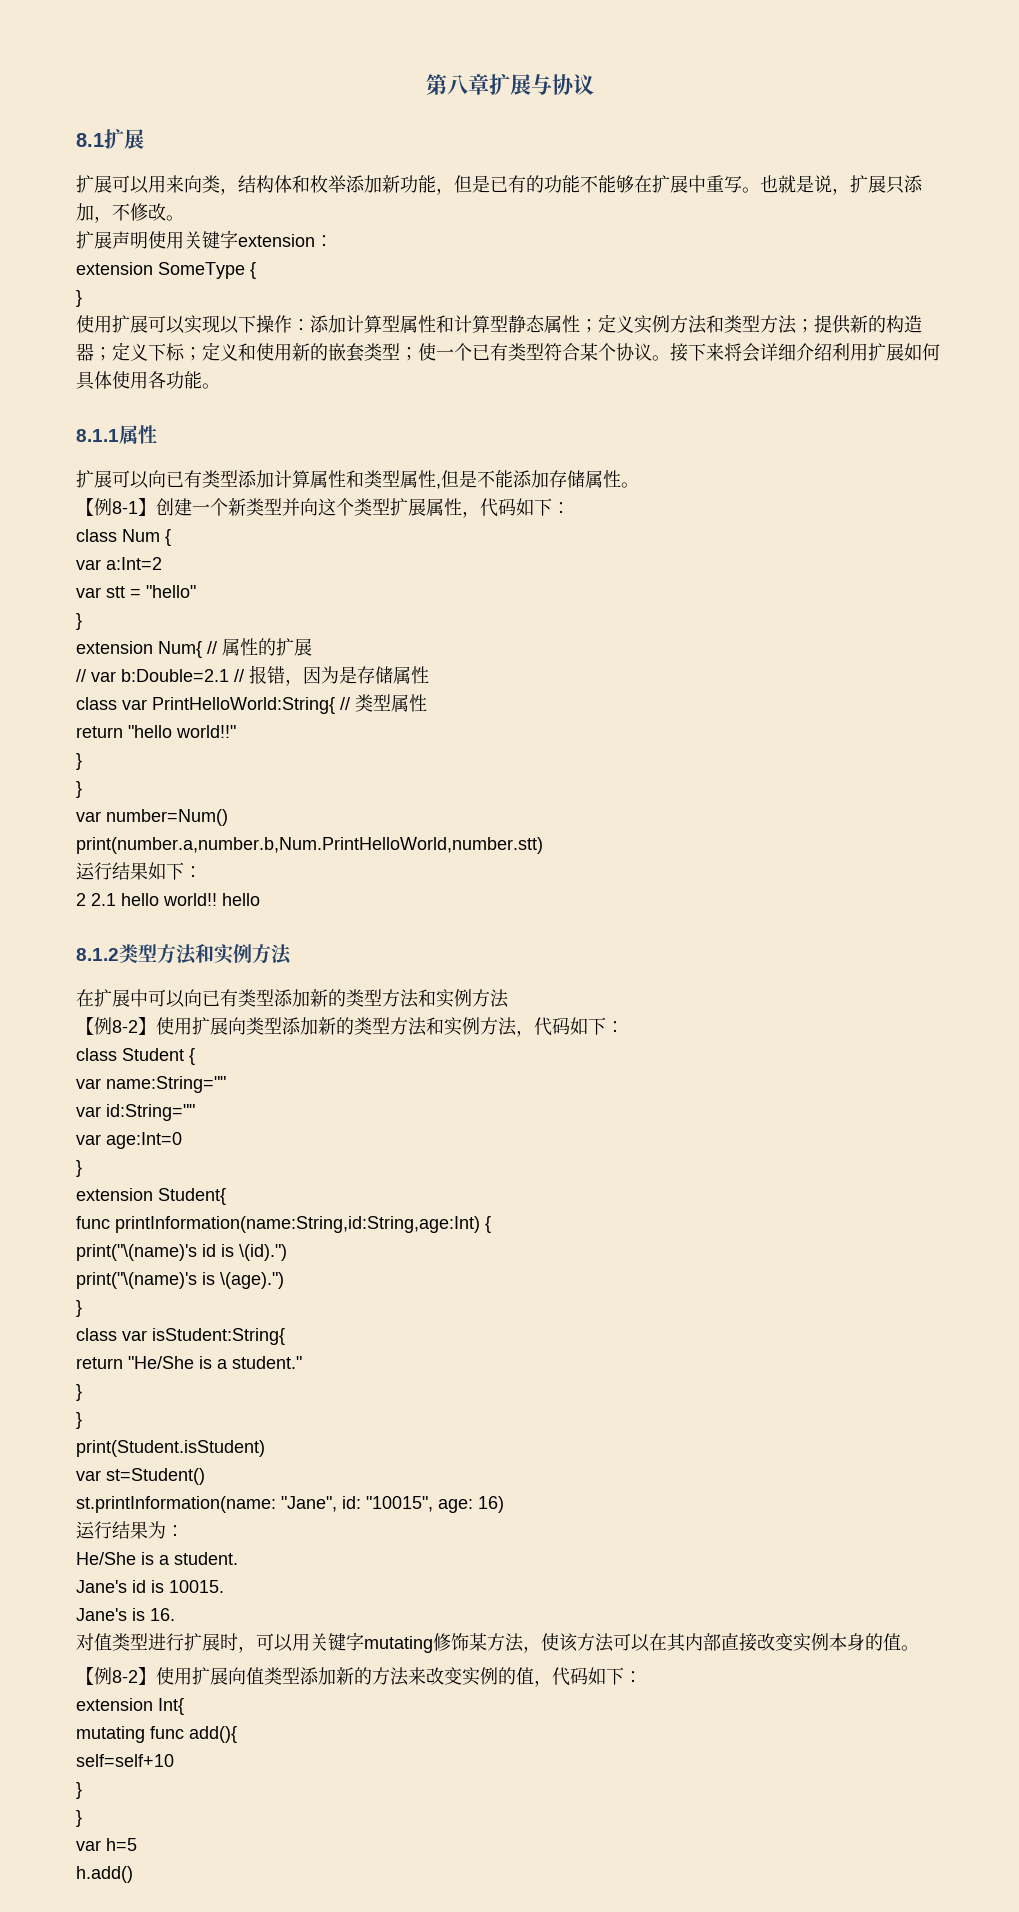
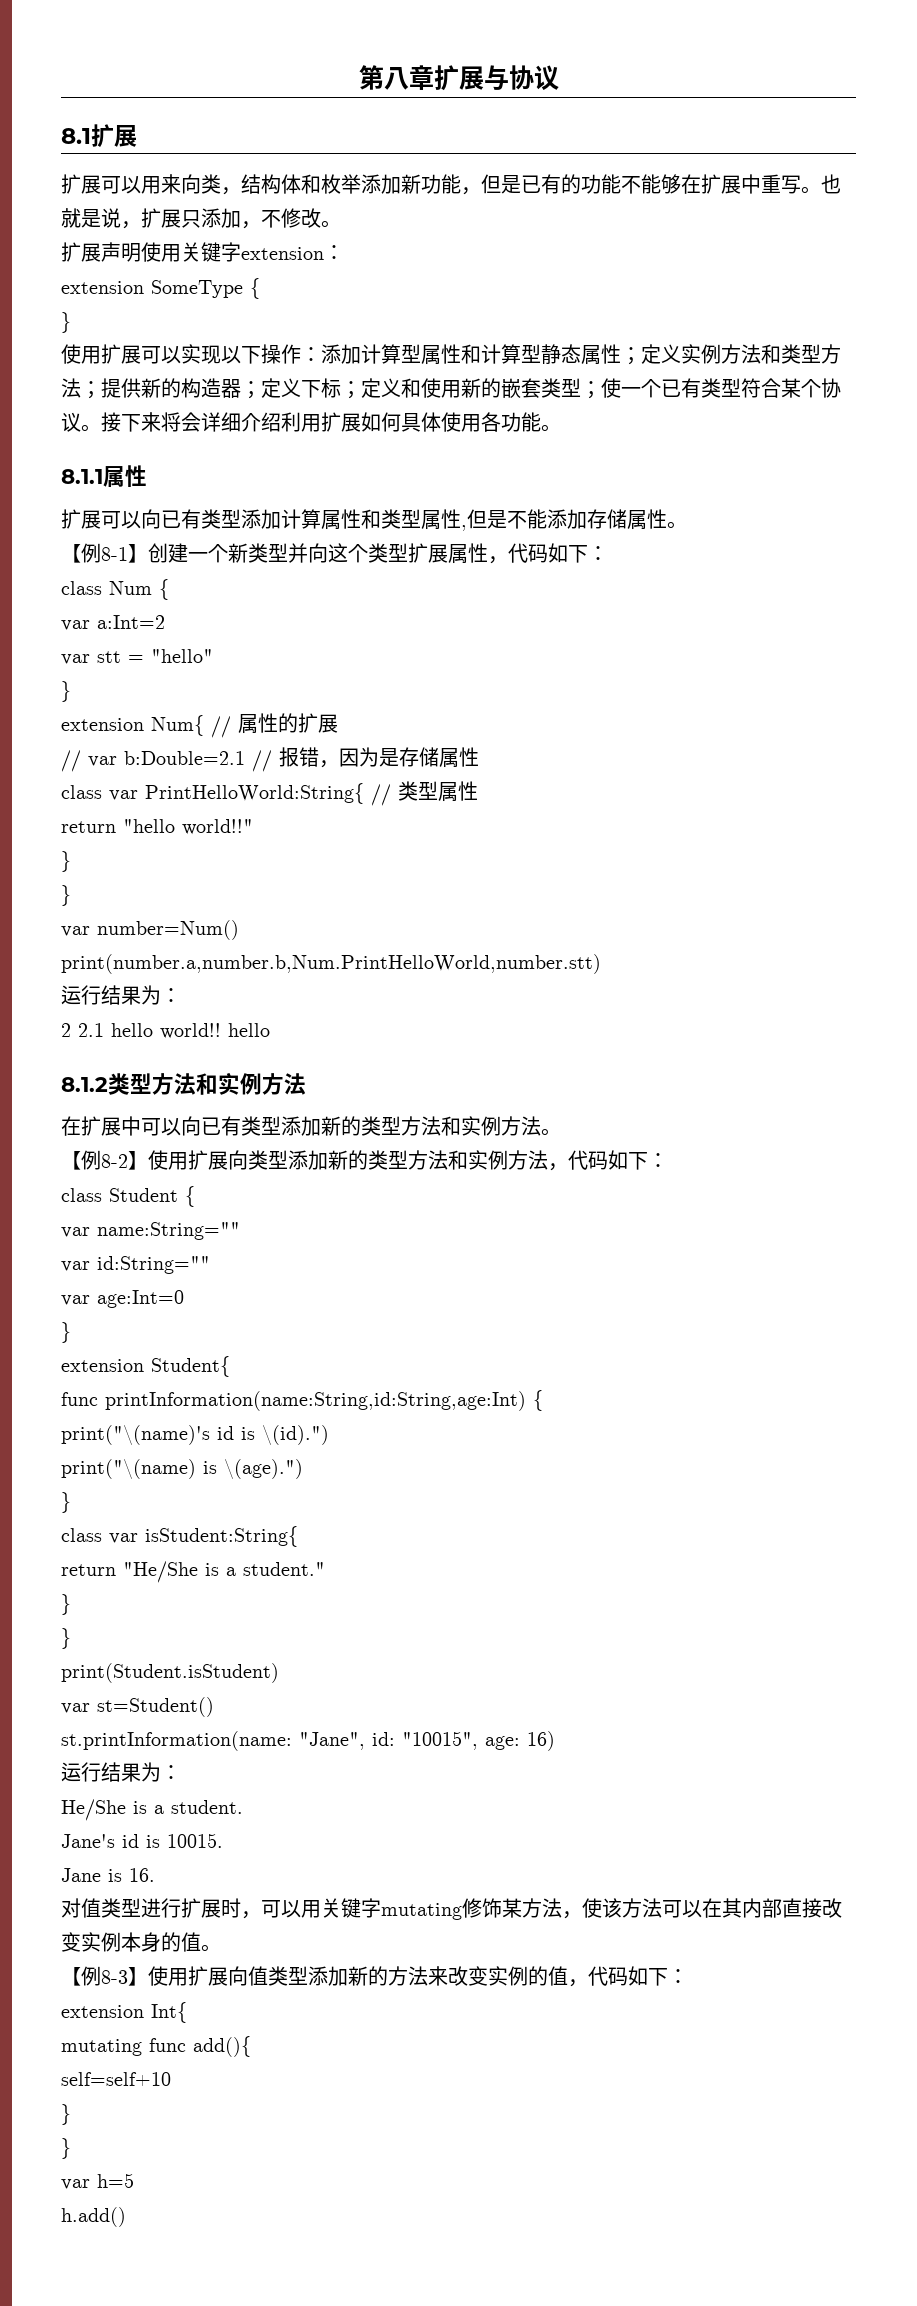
  print(number.a,number.b,Num.PrintHelloWorld,number.stt)
- 运行结果如下：
+ 运行结果为：
- 在扩展中可以向已有类型添加新的类型方法和实例方法
+ 在扩展中可以向已有类型添加新的类型方法和实例方法。
- print("\(name)'s is \(age).")
+ print("\(name) is \(age).")
- Jane's is 16.
+ Jane is 16.
- 【例8-2】使用扩展向值类型添加新的方法来改变实例的值，代码如下：
+ 【例8-3】使用扩展向值类型添加新的方法来改变实例的值，代码如下：

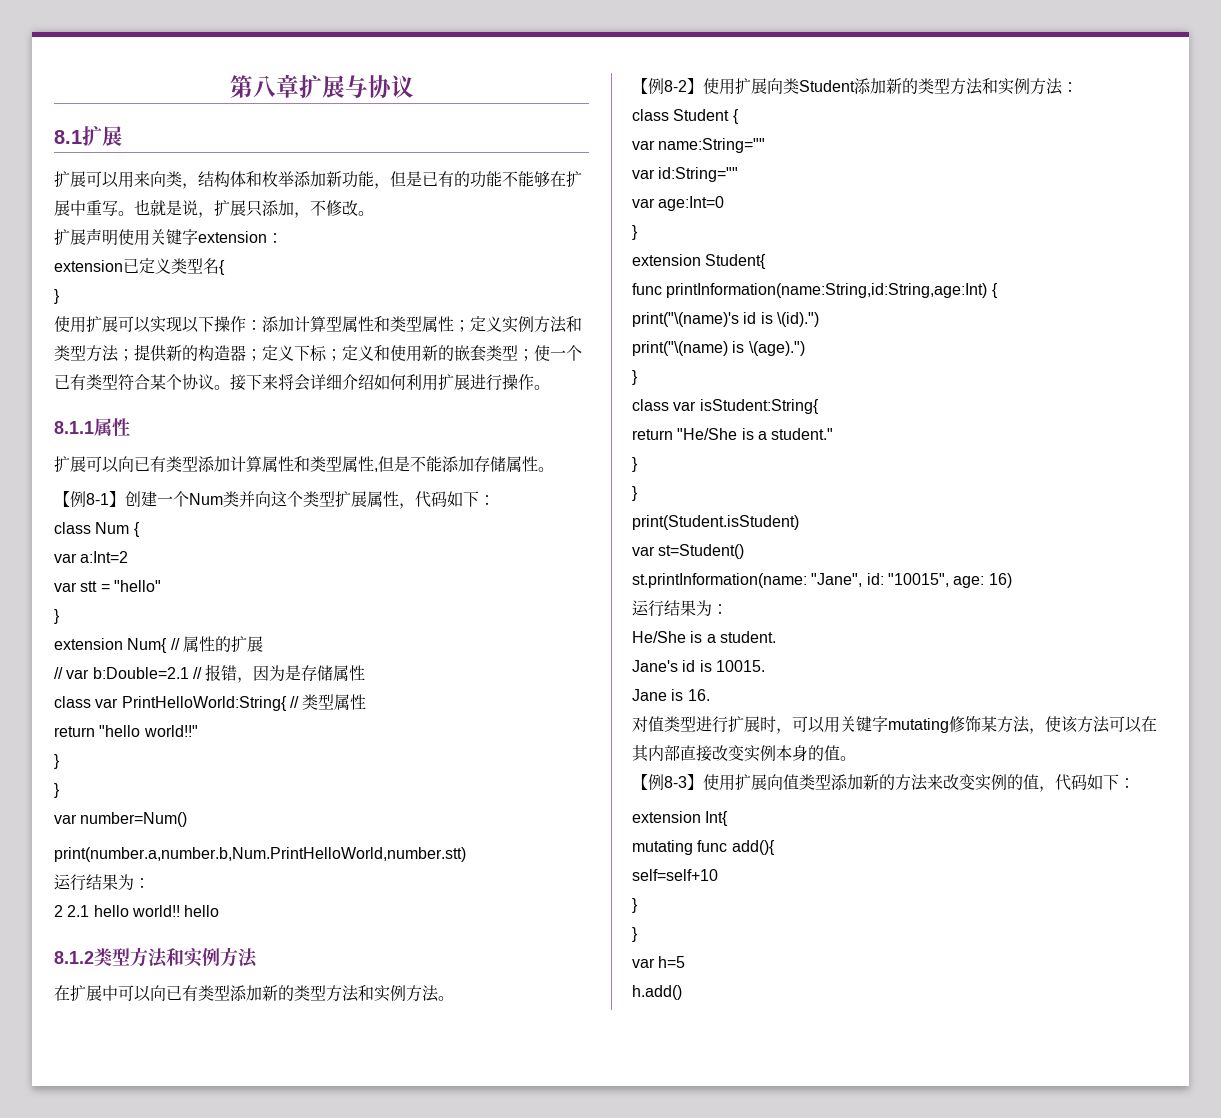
- extension SomeType {
+ extension已定义类型名{
- 使用扩展可以实现以下操作：添加计算型属性和计算型静态属性；定义实例方法和类型方法；提供新的构造器；定义下标；定义和使用新的嵌套类型；使一个已有类型符合某个协议。
+ 使用扩展可以实现以下操作：添加计算型属性和类型属性；定义实例方法和类型方法；提供新的构造器；定义下标；定义和使用新的嵌套类型；使一个已有类型符合某个协议。
- 接下来将会详细介绍利用扩展如何具体使用各功能。
+ 接下来将会详细介绍如何利用扩展进行操作。
- 【例8-1】创建一个新类型并向这个类型扩展属性，代码如下：
+ 【例8-1】创建一个Num类并向这个类型扩展属性，代码如下：
- 【例8-2】使用扩展向类型添加新的类型方法和实例方法，代码如下：
+ 【例8-2】使用扩展向类Student添加新的类型方法和实例方法：

